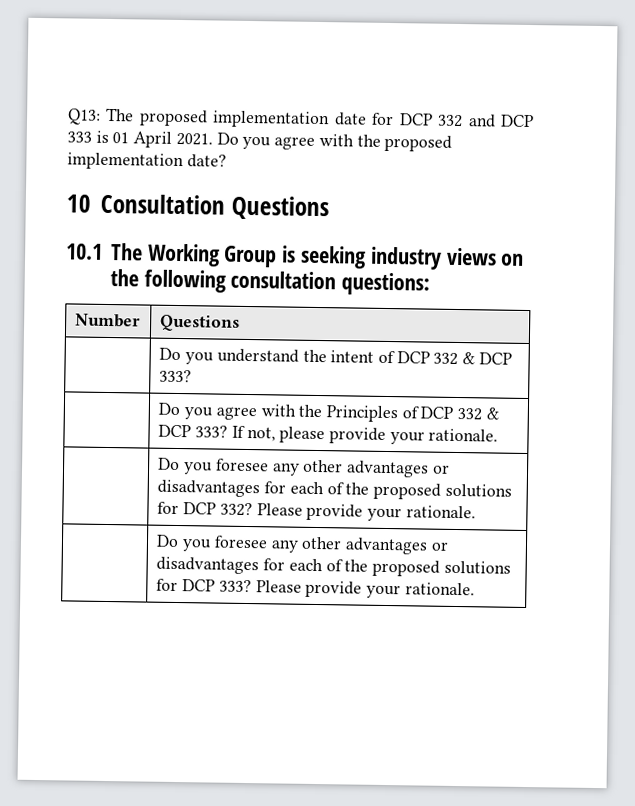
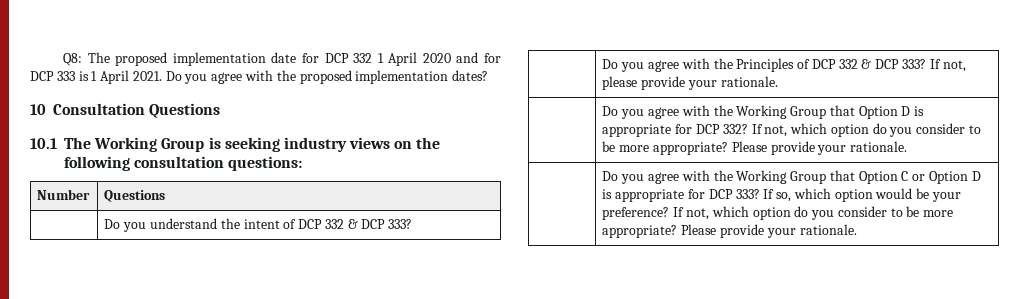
- Q13: The proposed implementation date for DCP 332 and DCP 333 is 01 April 2021.
+ Q8: The proposed implementation date for DCP 332 1 April 2020 and for DCP 333 is 1 April 2021.
- Do you agree with the proposed implementation date?
+ Do you agree with the proposed implementation dates?
- | Do you foresee any other advantages or disadvantages for each of the proposed solutions for DCP 332? Please provide your rationale.
+ | Do you agree with the Working Group that Option D is appropriate for DCP 332? If not, which option do you consider to be more appropriate? Please provide your rationale.
- Do you foresee any other advantages or disadvantages for each of the proposed solutions for DCP 333?
+ Do you agree with the Working Group that Option C or Option D is appropriate for DCP 333? If so, which option would be your preference? If not, which option do you consider to be more appropriate?

